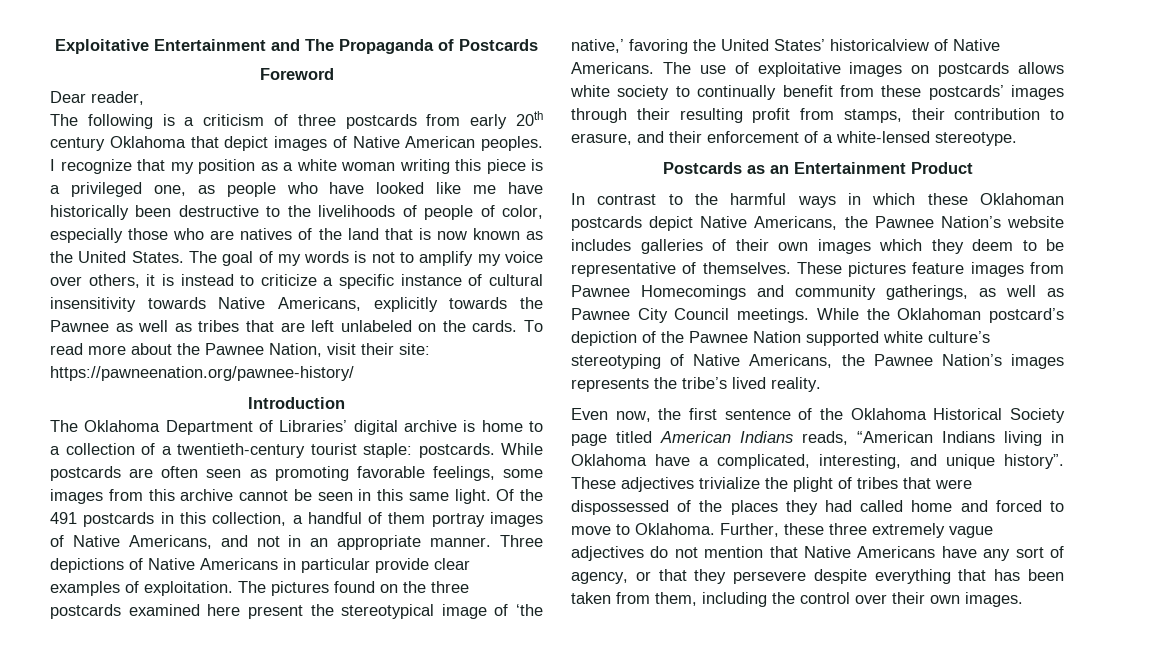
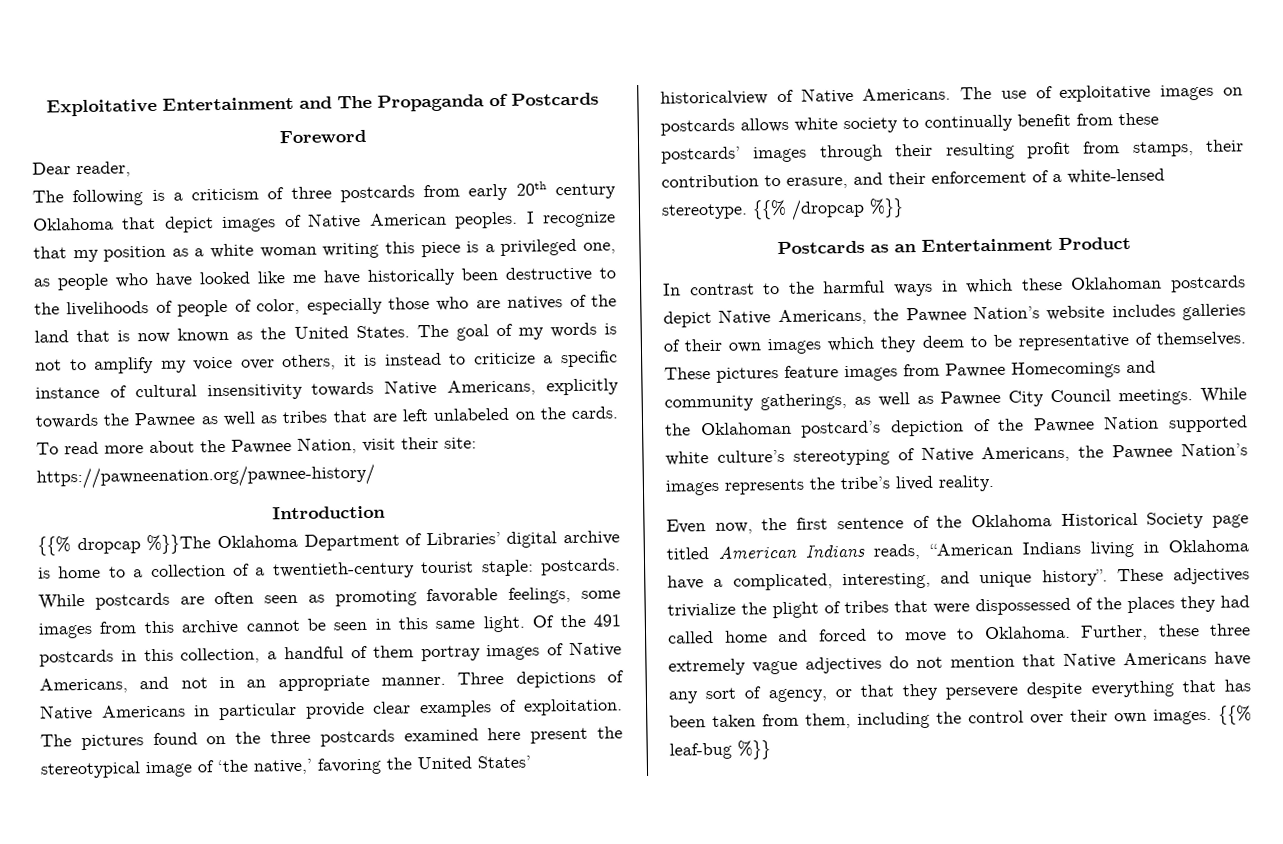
- The Oklahoma Department of Libraries’ digital archive is home to a collection of a twentieth-century tourist staple: postcards.
+ {{% dropcap %}}The Oklahoma Department of Libraries’ digital archive is home to a collection of a twentieth-century tourist staple: postcards.
+ {{% /dropcap %}}
+ {{% leaf-bug %}}

